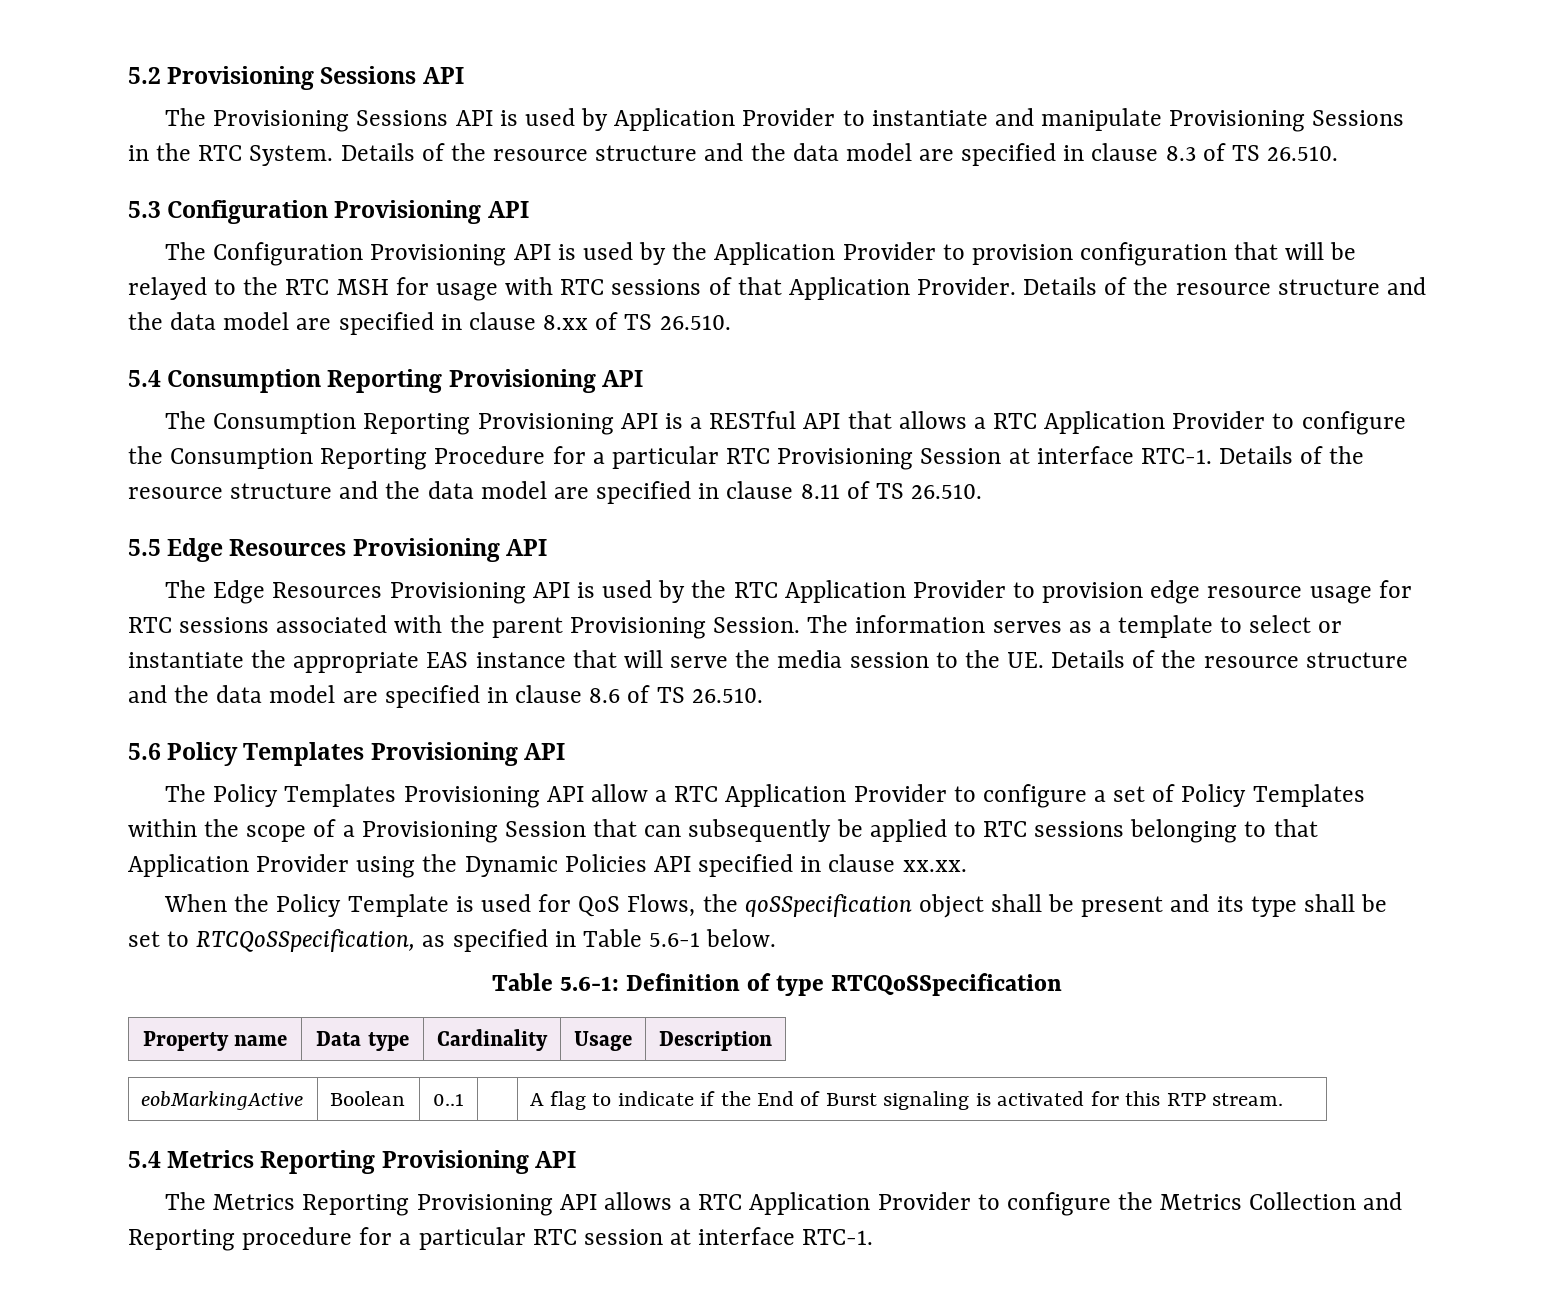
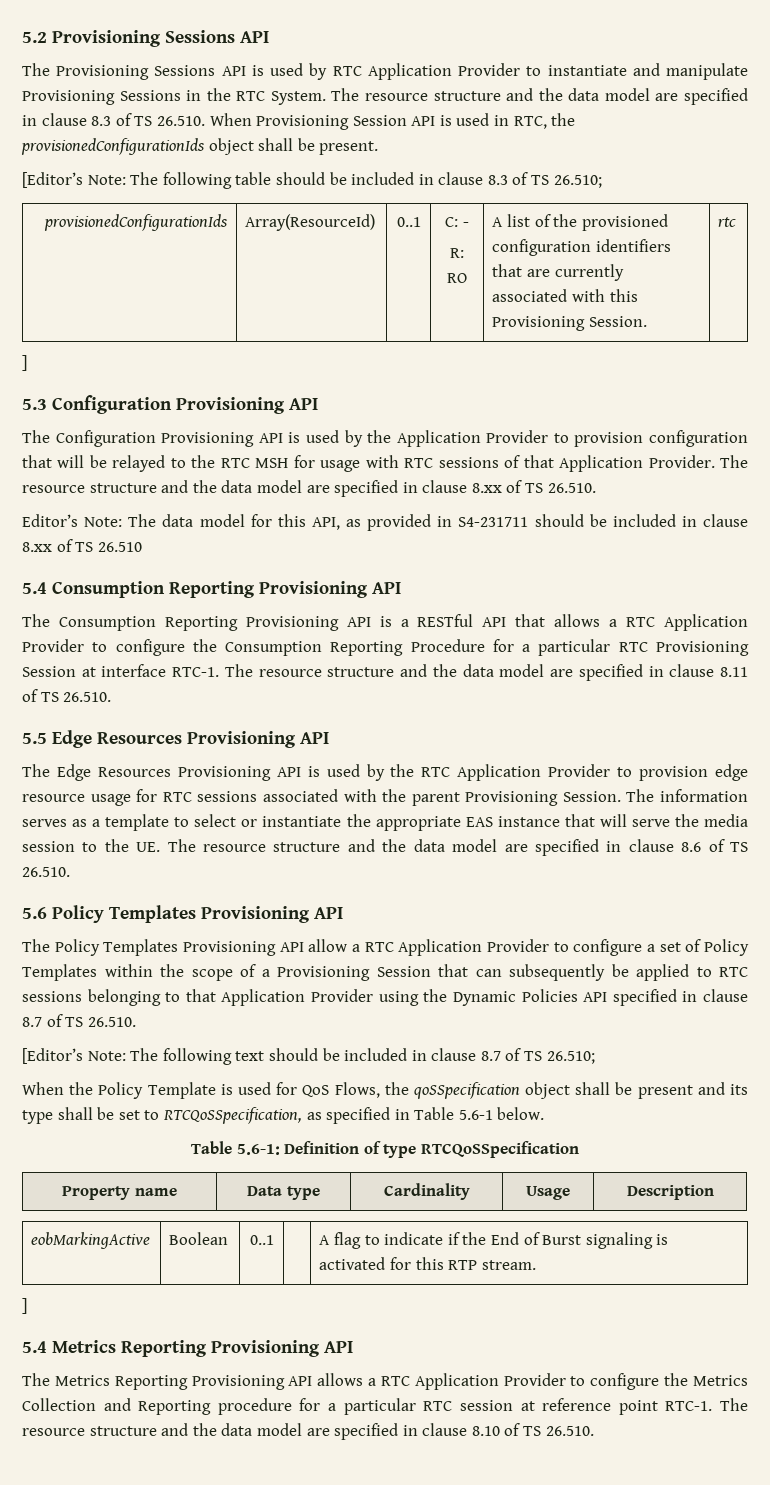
- The Provisioning Sessions API is used by Application Provider to instantiate and manipulate Provisioning Sessions in the RTC System.
+ The Provisioning Sessions API is used by RTC Application Provider to instantiate and manipulate Provisioning Sessions in the RTC System.
- Details of the resource structure and the data model are specified in clause 8.3 of TS 26.510.
+ The resource structure and the data model are specified in clause 8.3 of TS 26.510. When Provisioning Session API is used in RTC, the provisionedConfigurationIds object shall be present.
+ [Editor’s Note: The following table should be included in clause 8.3 of TS 26.510;
+ provisionedConfigurationIds | Array(ResourceId) | 0..1 | C: -
+ R: RO | A list of the provisioned configuration identifiers that are currently associated with this Provisioning Session. | rtc
+ ]
- Details of the resource structure and the data model are specified in clause 8.xx of TS 26.510.
+ The resource structure and the data model are specified in clause 8.xx of TS 26.510.
+ Editor’s Note: The data model for this API, as provided in S4-231711 should be included in clause 8.xx of TS 26.510
- Details of the resource structure and the data model are specified in clause 8.11 of TS 26.510.
+ The resource structure and the data model are specified in clause 8.11 of TS 26.510.
- The information serves as a template to select or instantiate the appropriate EAS instance that will serve the media session to the UE. Details of the resource structure and the data model are specified in clause 8.6 of TS 26.510.
+ The information serves as a template to select or instantiate the appropriate EAS instance that will serve the media session to the UE. The resource structure and the data model are specified in clause 8.6 of TS 26.510.
- The Policy Templates Provisioning API allow a RTC Application Provider to configure a set of Policy Templates within the scope of a Provisioning Session that can subsequently be applied to RTC sessions belonging to that Application Provider using the Dynamic Policies API specified in clause xx.xx.
+ The Policy Templates Provisioning API allow a RTC Application Provider to configure a set of Policy Templates within the scope of a Provisioning Session that can subsequently be applied to RTC sessions belonging to that Application Provider using the Dynamic Policies API specified in clause 8.7 of TS 26.510.
+ [Editor’s Note: The following text should be included in clause 8.7 of TS 26.510;
  eobMarkingActive | Boolean | 0..1 | | A flag to indicate if the End of Burst signaling is activated for this RTP stream.
+ ]
- The Metrics Reporting Provisioning API allows a RTC Application Provider to configure the Metrics Collection and Reporting procedure for a particular RTC session at interface RTC-1.
+ The Metrics Reporting Provisioning API allows a RTC Application Provider to configure the Metrics Collection and Reporting procedure for a particular RTC session at reference point RTC-1. The resource structure and the data model are specified in clause 8.10 of TS 26.510.

